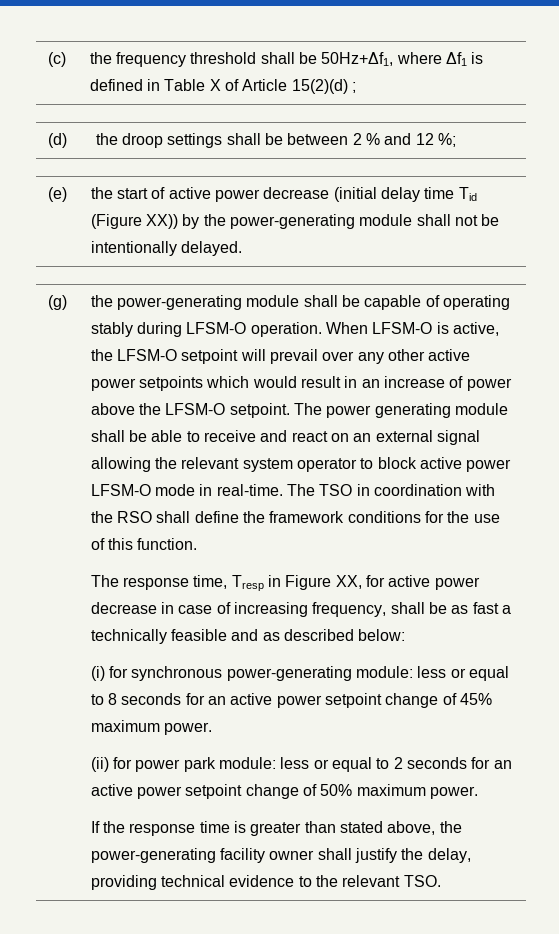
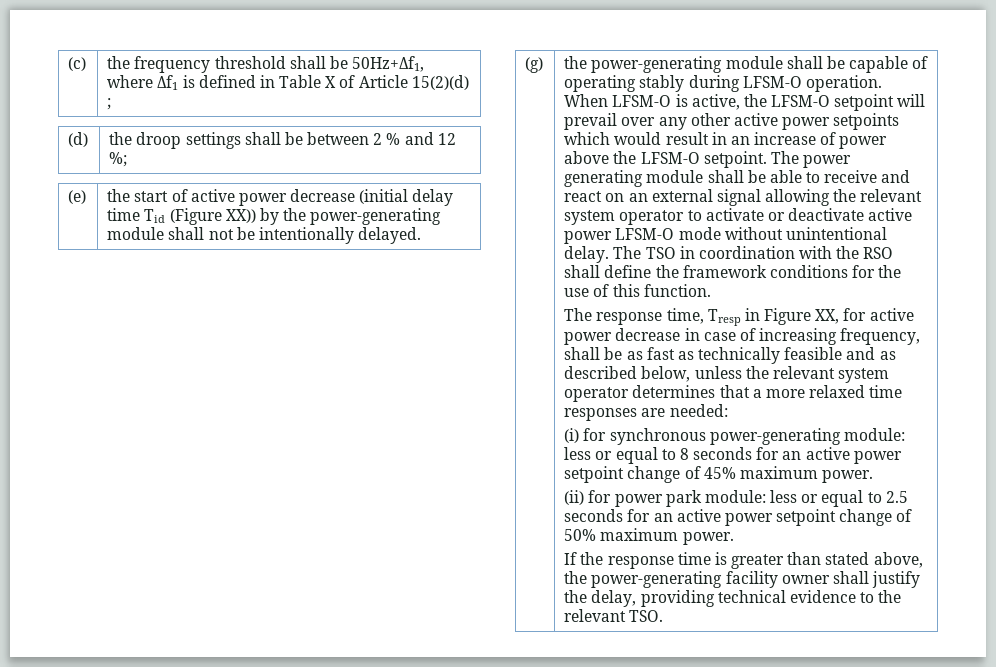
- The power generating module shall be able to receive and react on an external signal allowing the relevant system operator to block active power LFSM-O mode in real-time.
+ The power generating module shall be able to receive and react on an external signal allowing the relevant system operator to activate or deactivate active power LFSM-O mode without unintentional delay.
- The response time, Tresp in Figure XX, for active power decrease in case of increasing frequency, shall be as fast a technically feasible and as described below:
+ The response time, Tresp in Figure XX, for active power decrease in case of increasing frequency, shall be as fast as technically feasible and as described below, unless the relevant system operator determines that a more relaxed time responses are needed:
- (ii) for power park module: less or equal to 2 seconds for an active power setpoint change of 50% maximum power.
+ (ii) for power park module: less or equal to 2.5 seconds for an active power setpoint change of 50% maximum power.

